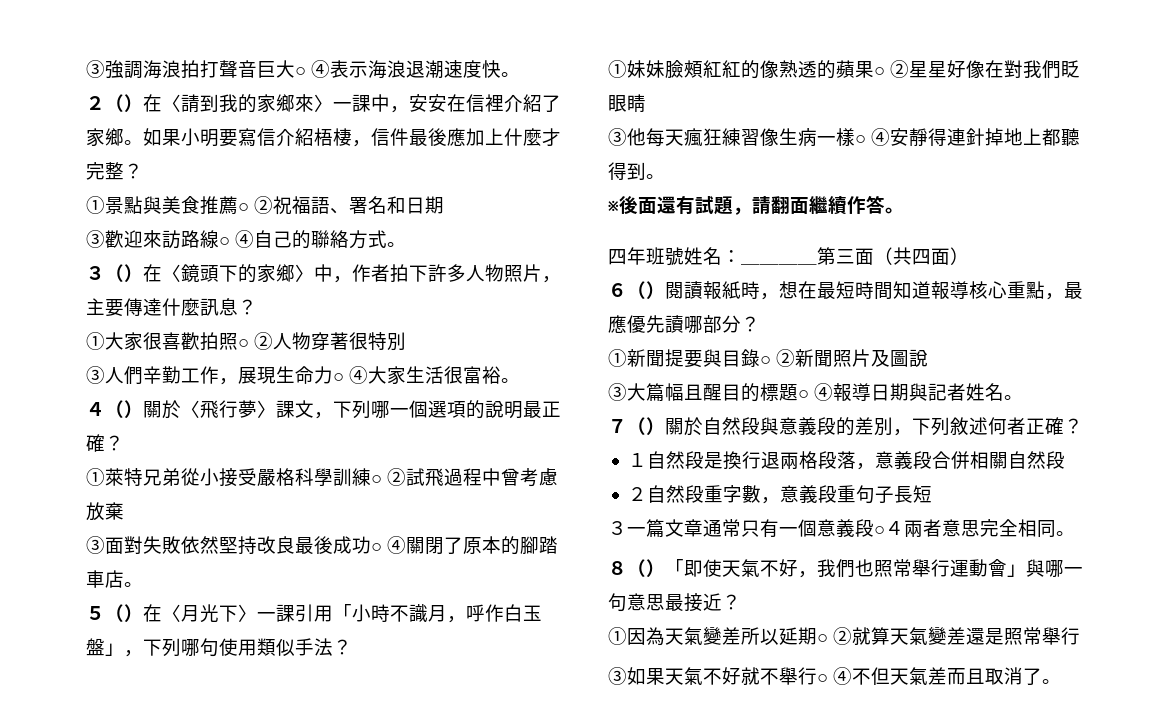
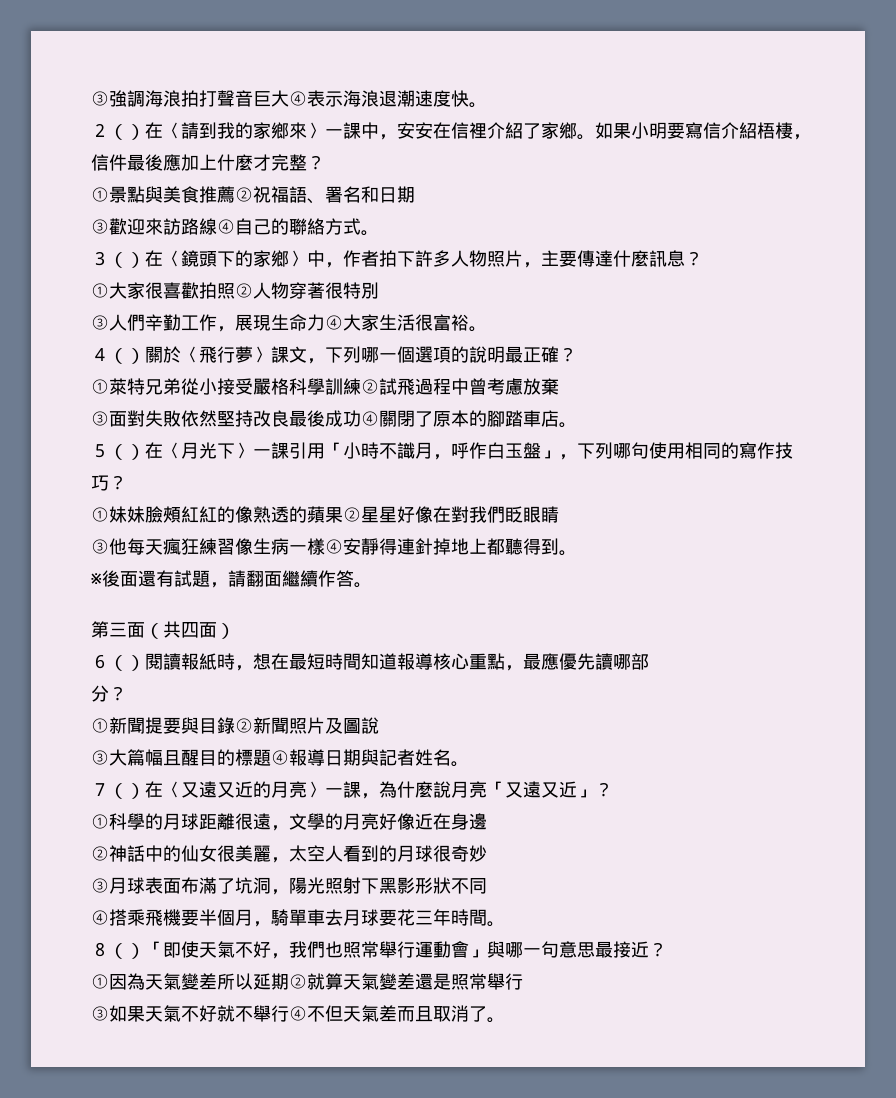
- ③強調海浪拍打聲音巨大○ ④表示海浪退潮速度快。
+ ③強調海浪拍打聲音巨大④表示海浪退潮速度快。
- ①景點與美食推薦○ ②祝福語、署名和日期
+ ①景點與美食推薦②祝福語、署名和日期
- ③歡迎來訪路線○ ④自己的聯絡方式。
+ ③歡迎來訪路線④自己的聯絡方式。
- ①大家很喜歡拍照○ ②人物穿著很特別
+ ①大家很喜歡拍照②人物穿著很特別
- ③人們辛勤工作，展現生命力○ ④大家生活很富裕。
+ ③人們辛勤工作，展現生命力④大家生活很富裕。
- ①萊特兄弟從小接受嚴格科學訓練○ ②試飛過程中曾考慮放棄
+ ①萊特兄弟從小接受嚴格科學訓練②試飛過程中曾考慮放棄
- ③面對失敗依然堅持改良最後成功○ ④關閉了原本的腳踏車店。
+ ③面對失敗依然堅持改良最後成功④關閉了原本的腳踏車店。
- ５（）在〈月光下〉一課引用「小時不識月，呼作白玉盤」，下列哪句使用類似手法？
+ ５（）在〈月光下〉一課引用「小時不識月，呼作白玉盤」，下列哪句使用相同的寫作技巧？
- ①妹妹臉頰紅紅的像熟透的蘋果○ ②星星好像在對我們眨眼睛
+ ①妹妹臉頰紅紅的像熟透的蘋果②星星好像在對我們眨眼睛
- ③他每天瘋狂練習像生病一樣○ ④安靜得連針掉地上都聽得到。
+ ③他每天瘋狂練習像生病一樣④安靜得連針掉地上都聽得到。
- 四年班號姓名：＿＿＿＿第三面（共四面）
+ 第三面（共四面）
- ６（）閱讀報紙時，想在最短時間知道報導核心重點，最應優先讀哪部分？
+ ６（）閱讀報紙時，想在最短時間知道報導核心重點，最應優先讀哪部
+ 分？
- ①新聞提要與目錄○ ②新聞照片及圖說
+ ①新聞提要與目錄②新聞照片及圖說
- ③大篇幅且醒目的標題○ ④報導日期與記者姓名。
+ ③大篇幅且醒目的標題④報導日期與記者姓名。
- ７（）關於自然段與意義段的差別，下列敘述何者正確？
- １自然段是換行退兩格段落，意義段合併相關自然段
- ２自然段重字數，意義段重句子長短
- ３一篇文章通常只有一個意義段○４兩者意思完全相同。
+ ７（）在〈又遠又近的月亮〉一課，為什麼說月亮「又遠又近」？
+ ①科學的月球距離很遠，文學的月亮好像近在身邊
+ ②神話中的仙女很美麗，太空人看到的月球很奇妙
+ ③月球表面布滿了坑洞，陽光照射下黑影形狀不同
+ ④搭乘飛機要半個月，騎單車去月球要花三年時間。
- ①因為天氣變差所以延期○ ②就算天氣變差還是照常舉行
+ ①因為天氣變差所以延期②就算天氣變差還是照常舉行
- ③如果天氣不好就不舉行○ ④不但天氣差而且取消了。
+ ③如果天氣不好就不舉行④不但天氣差而且取消了。

